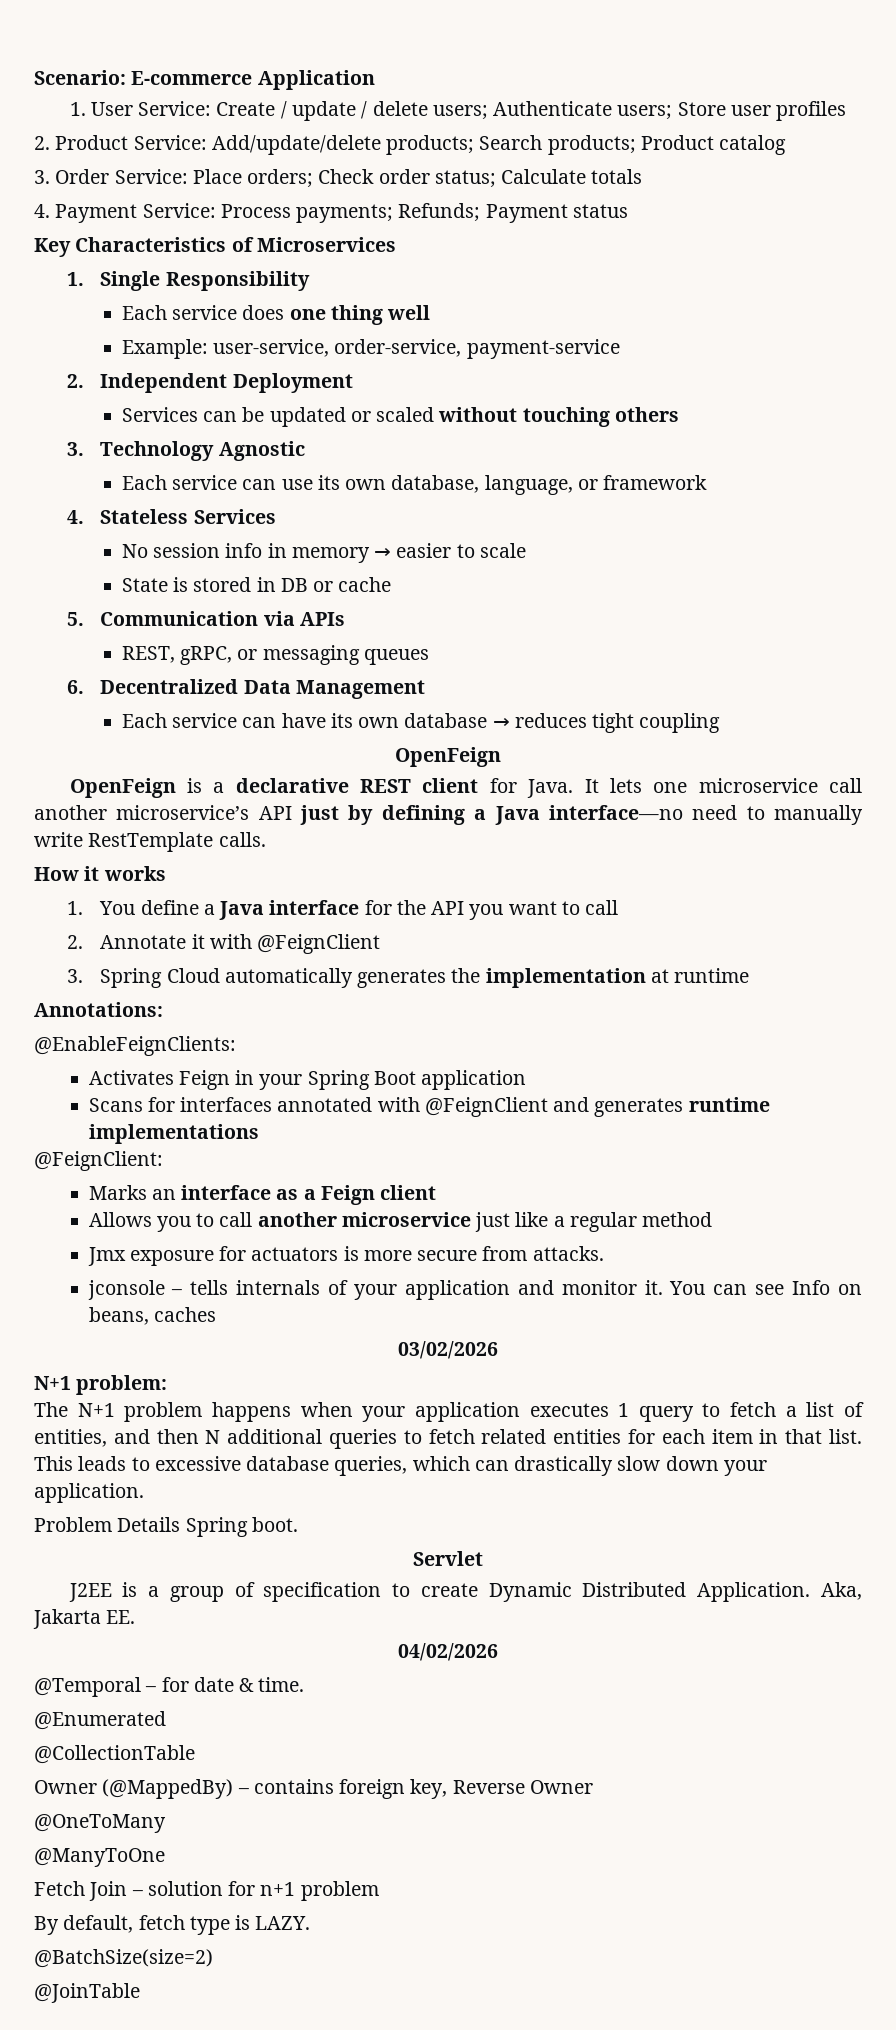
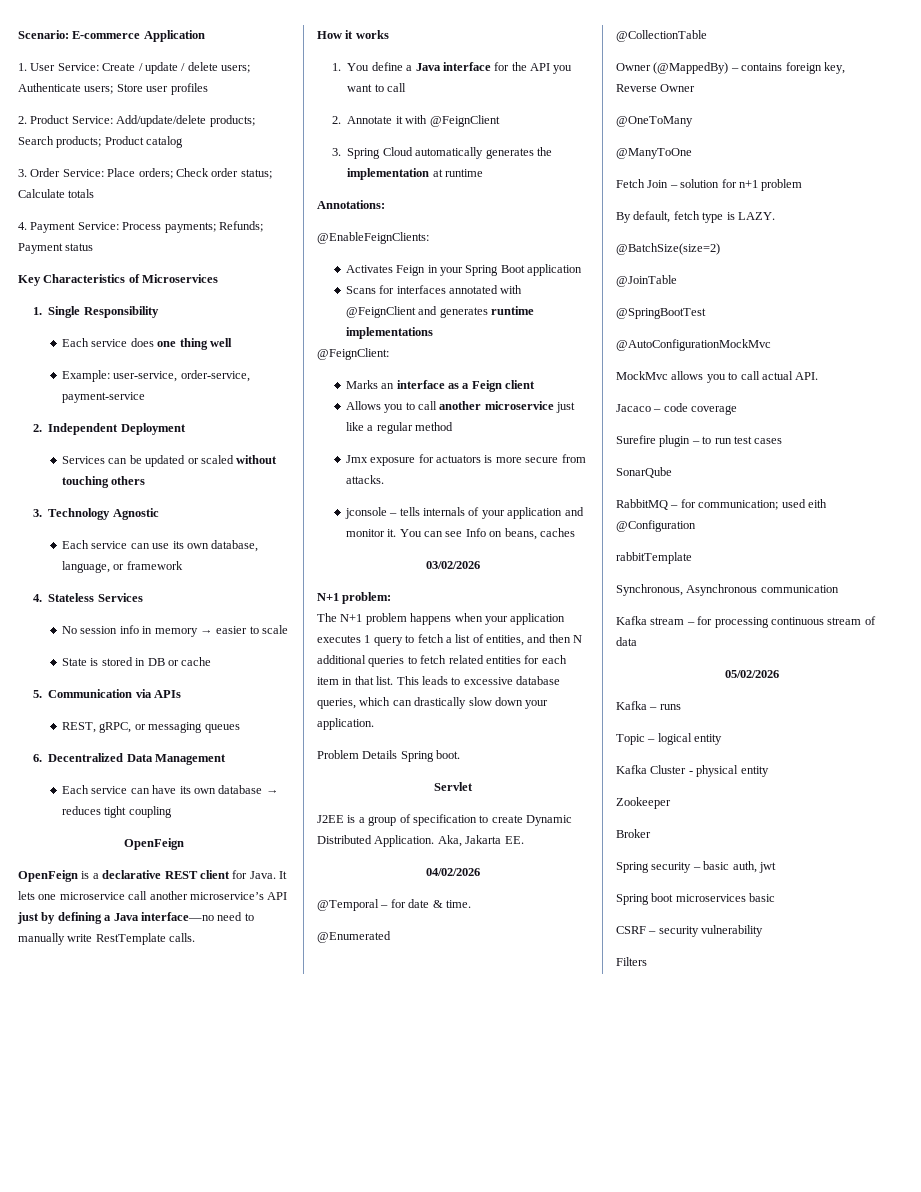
+ @SpringBootTest
+ @AutoConfigurationMockMvc
+ MockMvc allows you to call actual API.
+ Jacaco – code coverage
+ Surefire plugin – to run test cases
+ SonarQube
+ RabbitMQ – for communication; used eith @Configuration
+ rabbitTemplate
+ Synchronous, Asynchronous communication
+ Kafka stream – for processing continuous stream of data
+ 05/02/2026
+ Kafka – runs
+ Topic – logical entity
+ Kafka Cluster - physical entity
+ Zookeeper
+ Broker
+ Spring security – basic auth, jwt
+ Spring boot microservices basic
+ CSRF – security vulnerability
+ Filters

